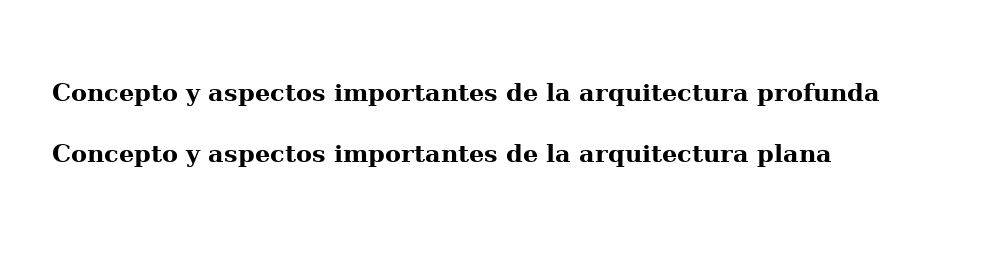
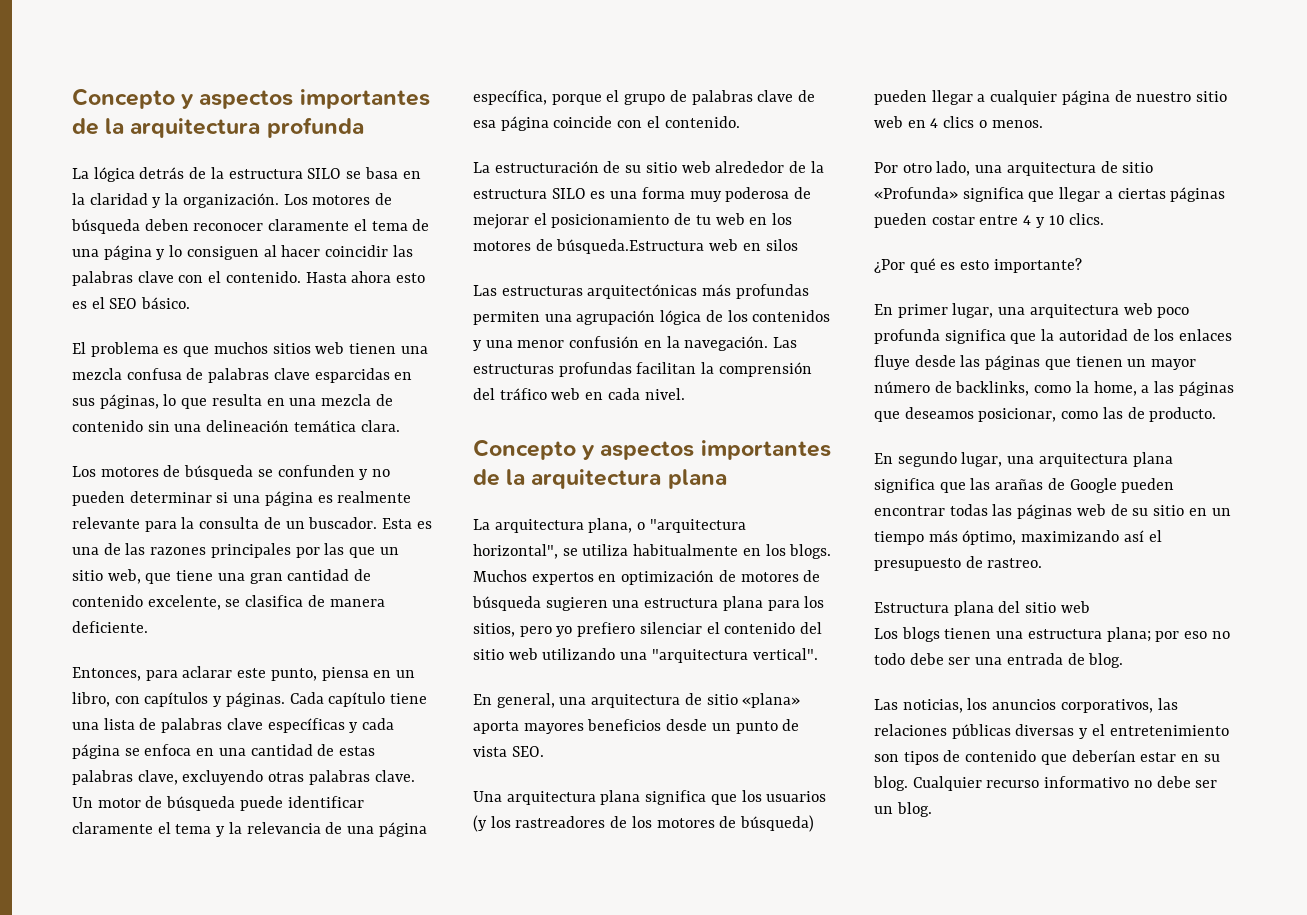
+ La lógica detrás de la estructura SILO se basa en la claridad y la organización. Los motores de búsqueda deben reconocer claramente el tema de una página y lo consiguen al hacer coincidir las palabras clave con el contenido. Hasta ahora esto es el SEO básico.
+ El problema es que muchos sitios web tienen una mezcla confusa de palabras clave esparcidas en sus páginas, lo que resulta en una mezcla de contenido sin una delineación temática clara.
+ Los motores de búsqueda se confunden y no pueden determinar si una página es realmente relevante para la consulta de un buscador. Esta es una de las razones principales por las que un sitio web, que tiene una gran cantidad de contenido excelente, se clasifica de manera deficiente.
+ Entonces, para aclarar este punto, piensa en un libro, con capítulos y páginas. Cada capítulo tiene una lista de palabras clave específicas y cada página se enfoca en una cantidad de estas palabras clave, excluyendo otras palabras clave. Un motor de búsqueda puede identificar claramente el tema y la relevancia de una página específica, porque el grupo de palabras clave de esa página coincide con el contenido.
+ La estructuración de su sitio web alrededor de la estructura SILO es una forma muy poderosa de mejorar el posicionamiento de tu web en los motores de búsqueda.Estructura web en silos
+ Las estructuras arquitectónicas más profundas permiten una agrupación lógica de los contenidos y una menor confusión en la navegación. Las estructuras profundas facilitan la comprensión del tráfico web en cada nivel.
+ La arquitectura plana, o "arquitectura horizontal", se utiliza habitualmente en los blogs. Muchos expertos en optimización de motores de búsqueda sugieren una estructura plana para los sitios, pero yo prefiero silenciar el contenido del sitio web utilizando una "arquitectura vertical".
+ En general, una arquitectura de sitio «plana» aporta mayores beneficios desde un punto de vista SEO.
+ Una arquitectura plana significa que los usuarios (y los rastreadores de los motores de búsqueda) pueden llegar a cualquier página de nuestro sitio web en 4 clics o menos.
+ Por otro lado, una arquitectura de sitio «Profunda» significa que llegar a ciertas páginas pueden costar entre 4 y 10 clics.
+ ¿Por qué es esto importante?
+ En primer lugar, una arquitectura web poco profunda significa que la autoridad de los enlaces fluye desde las páginas que tienen un mayor número de backlinks, como la home, a las páginas que deseamos posicionar, como las de producto.
+ En segundo lugar, una arquitectura plana significa que las arañas de Google pueden encontrar todas las páginas web de su sitio en un tiempo más óptimo, maximizando así el presupuesto de rastreo.
+ Estructura plana del sitio web
+ Los blogs tienen una estructura plana; por eso no todo debe ser una entrada de blog.
+ Las noticias, los anuncios corporativos, las relaciones públicas diversas y el entretenimiento son tipos de contenido que deberían estar en su blog. Cualquier recurso informativo no debe ser un blog.

